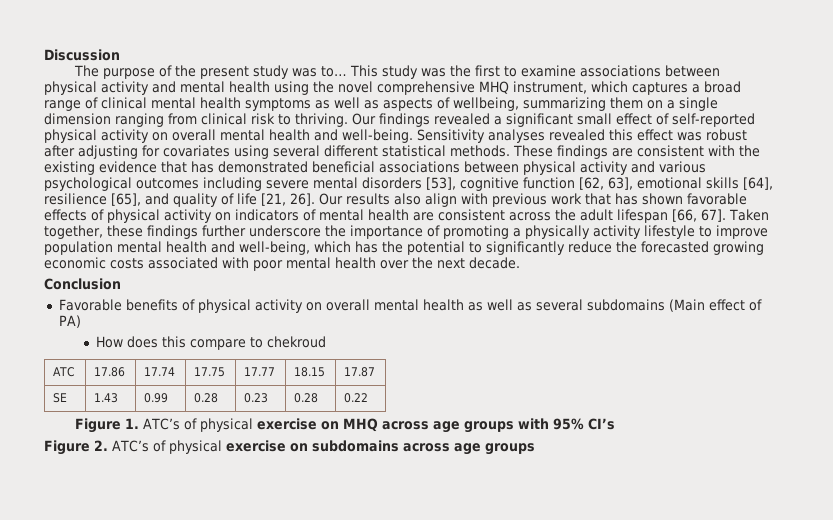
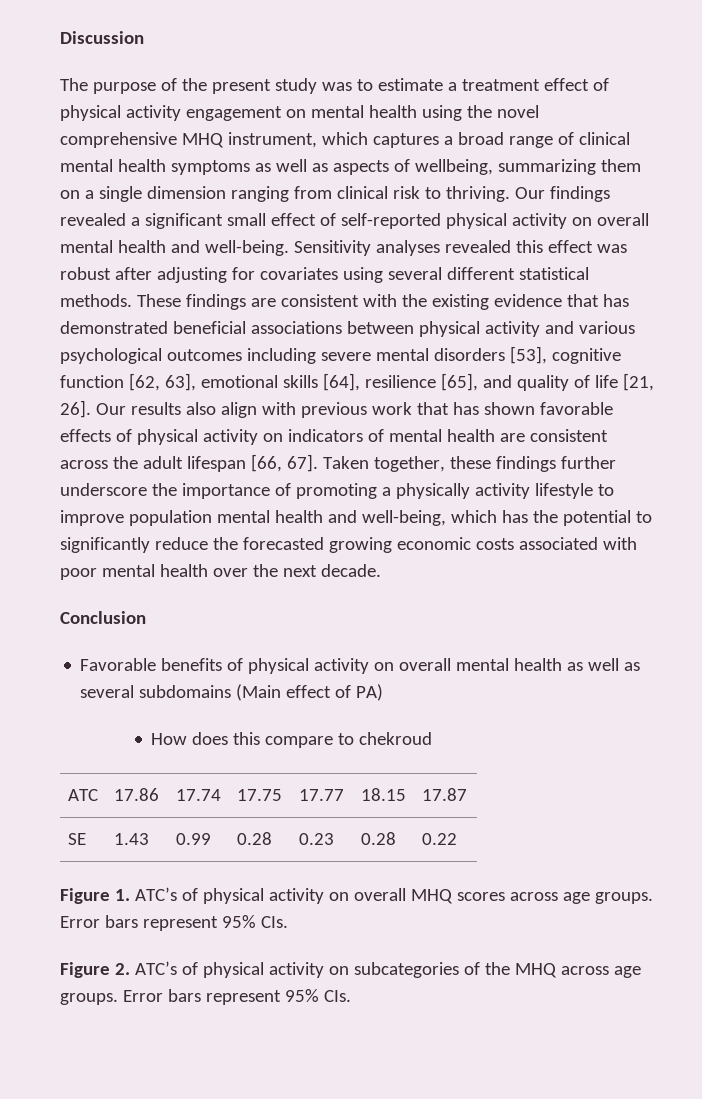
- The purpose of the present study was to… This study was the first to examine associations between physical activity and mental health using the novel comprehensive MHQ instrument, which captures a broad range of clinical mental health symptoms as well as aspects of wellbeing, summarizing them on a single dimension ranging from clinical risk to thriving.
+ The purpose of the present study was to estimate a treatment effect of physical activity engagement on mental health using the novel comprehensive MHQ instrument, which captures a broad range of clinical mental health symptoms as well as aspects of wellbeing, summarizing them on a single dimension ranging from clinical risk to thriving.
- Figure 1. ATC’s of physical exercise on MHQ across age groups with 95% CI’s
+ Figure 1. ATC’s of physical activity on overall MHQ scores across age groups. Error bars represent 95% CIs.
- Figure 2. ATC’s of physical exercise on subdomains across age groups
+ Figure 2. ATC’s of physical activity on subcategories of the MHQ across age groups. Error bars represent 95% CIs.

